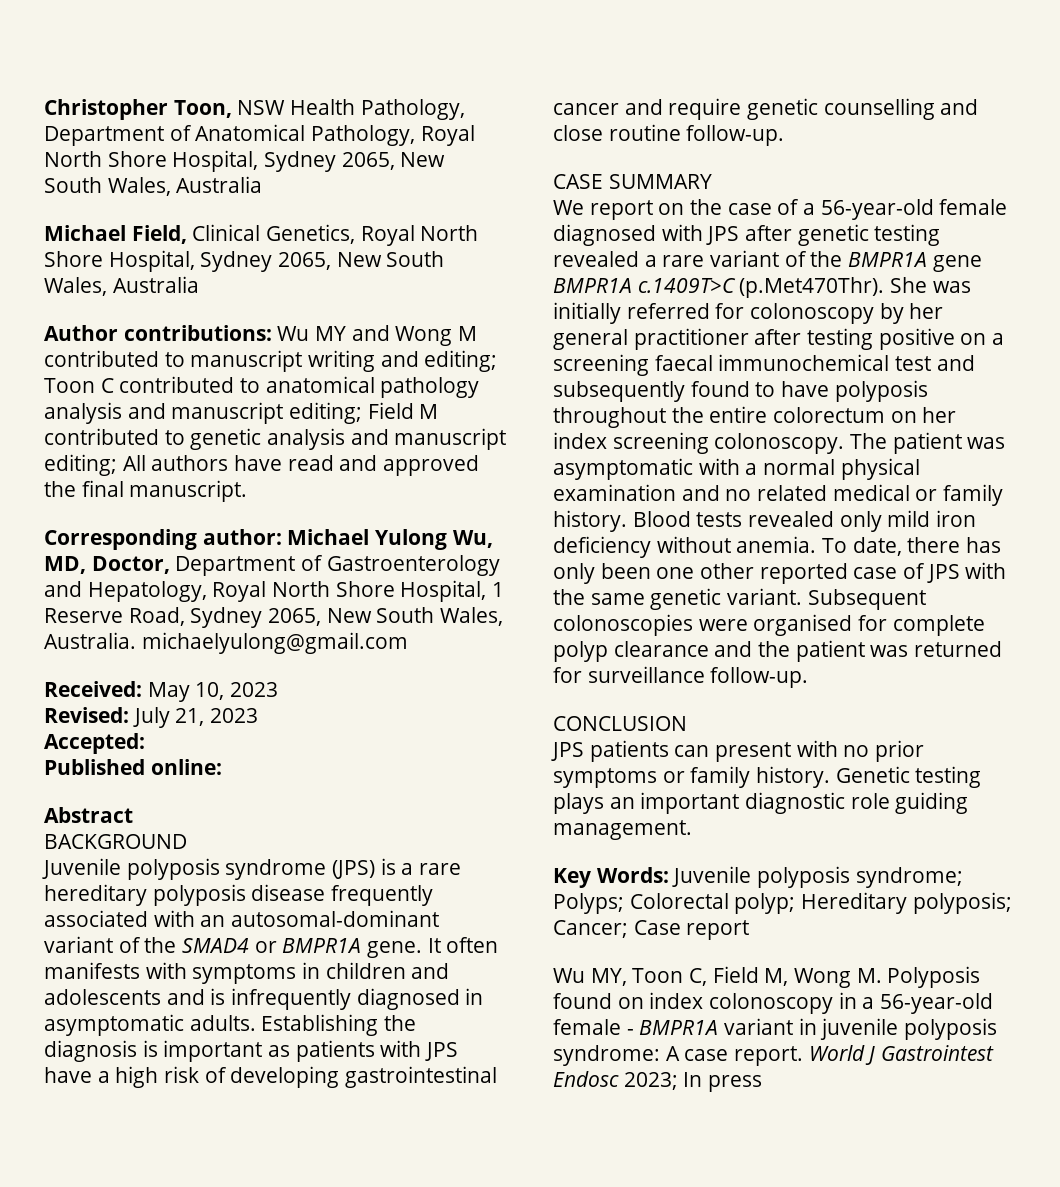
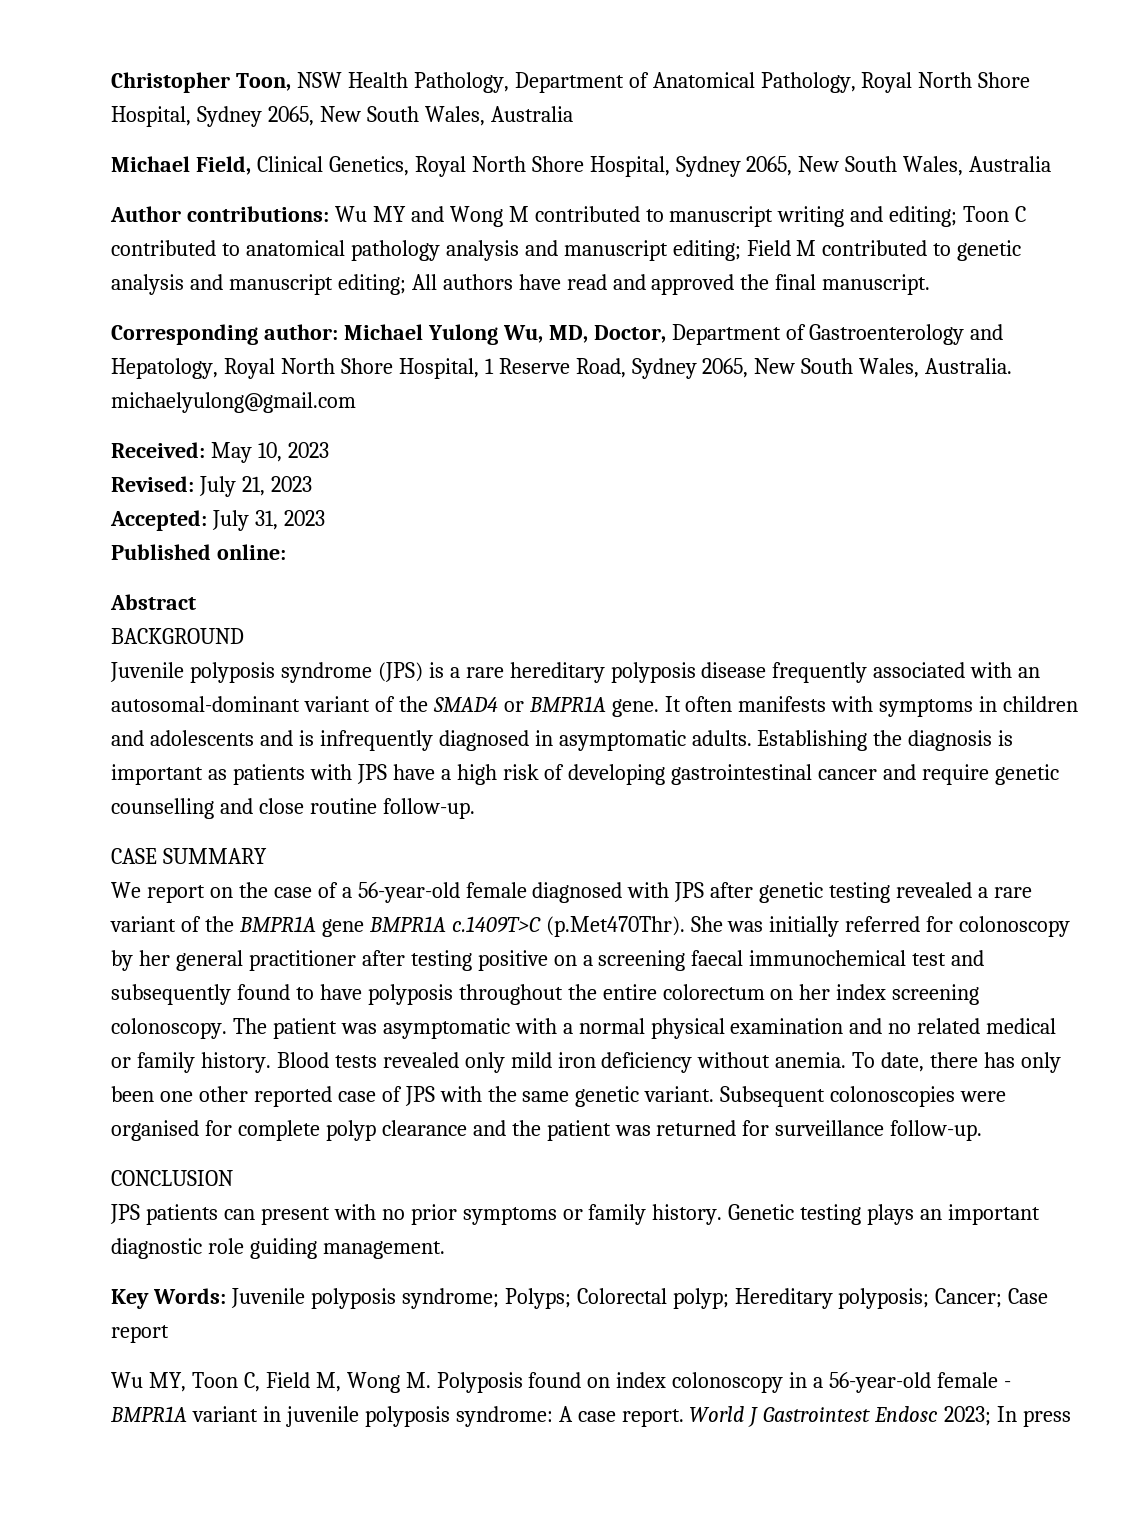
- Accepted:
+ Accepted: July 31, 2023

